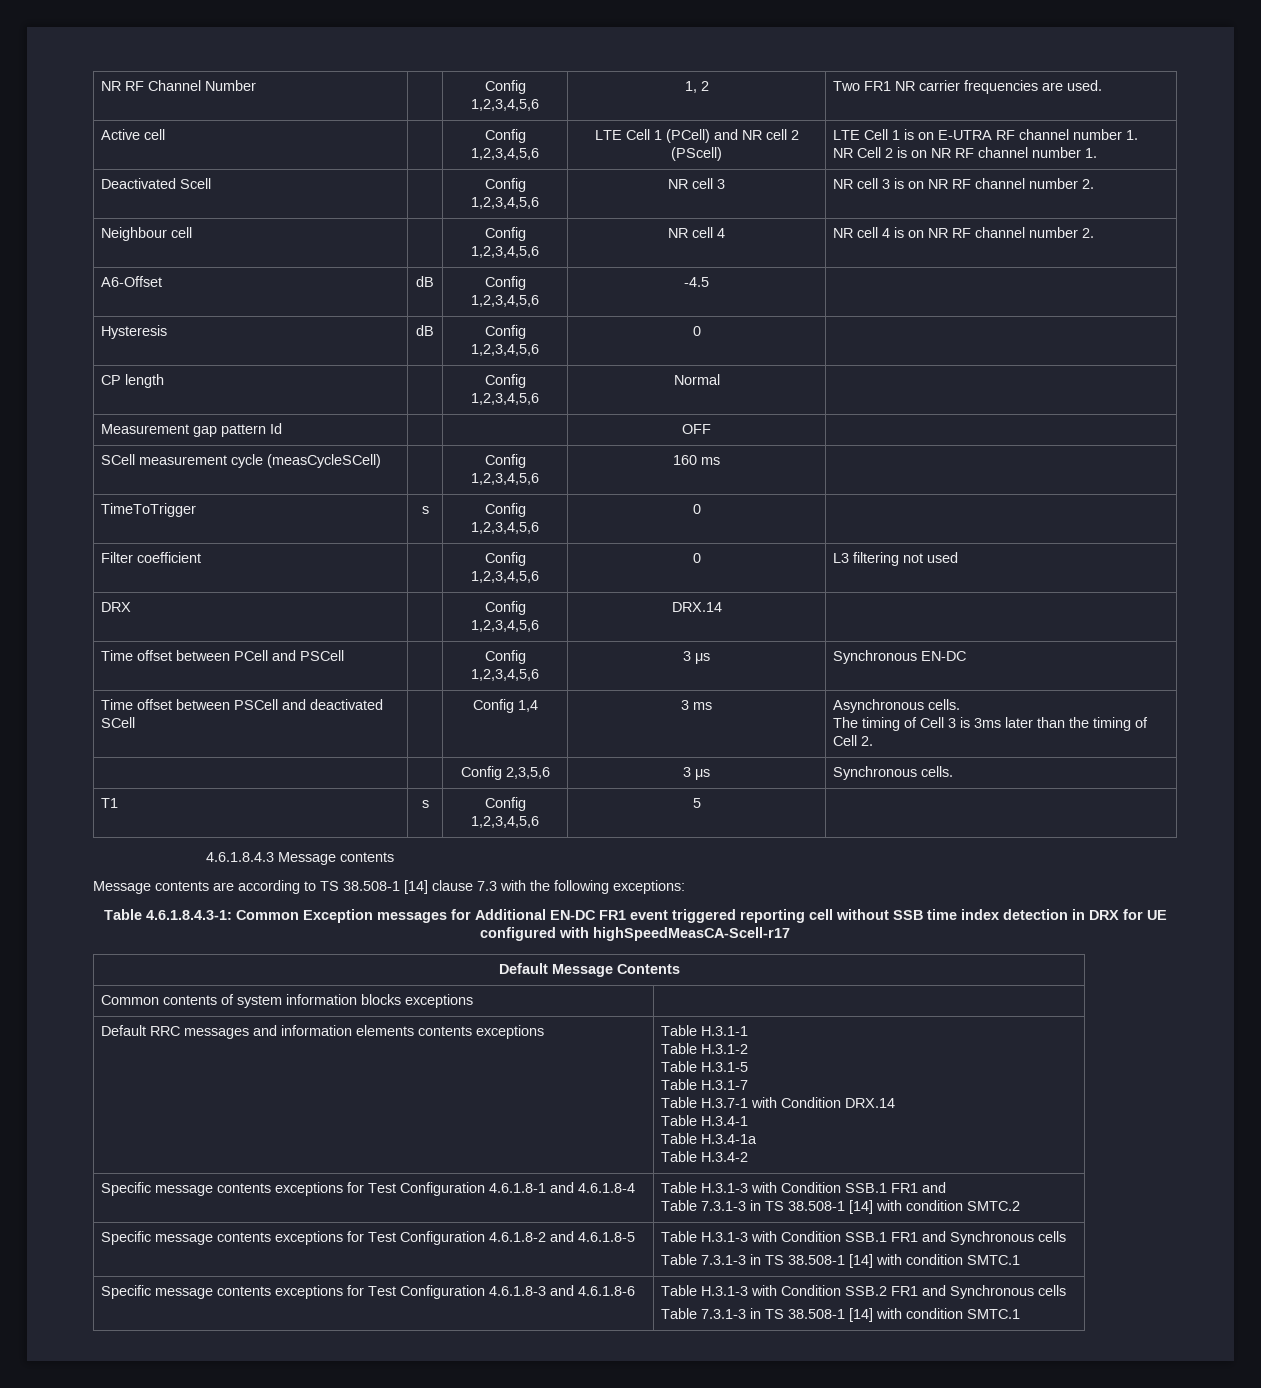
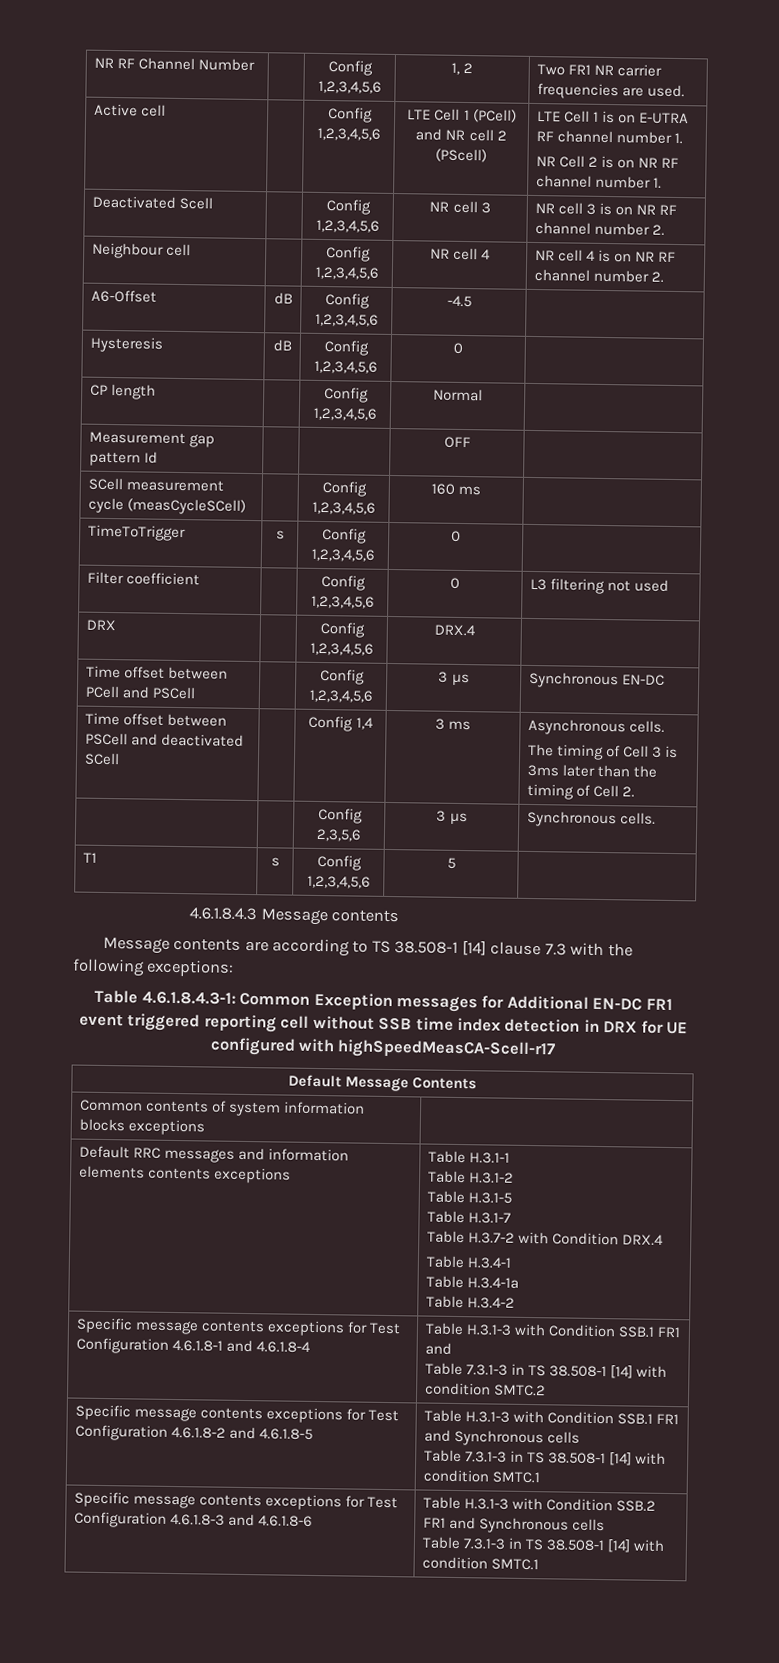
- DRX | | Config 1,2,3,4,5,6 | DRX.14 |
+ DRX | | Config 1,2,3,4,5,6 | DRX.4 |
  Default RRC messages and information elements contents exceptions | Table H.3.1-1
  Table H.3.1-2
  Table H.3.1-5
  Table H.3.1-7
- Table H.3.7-1 with Condition DRX.14
+ Table H.3.7-2 with Condition DRX.4

